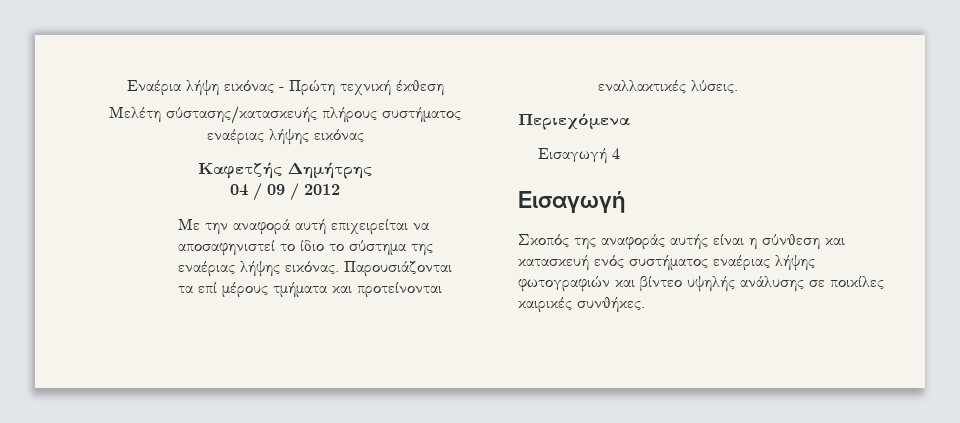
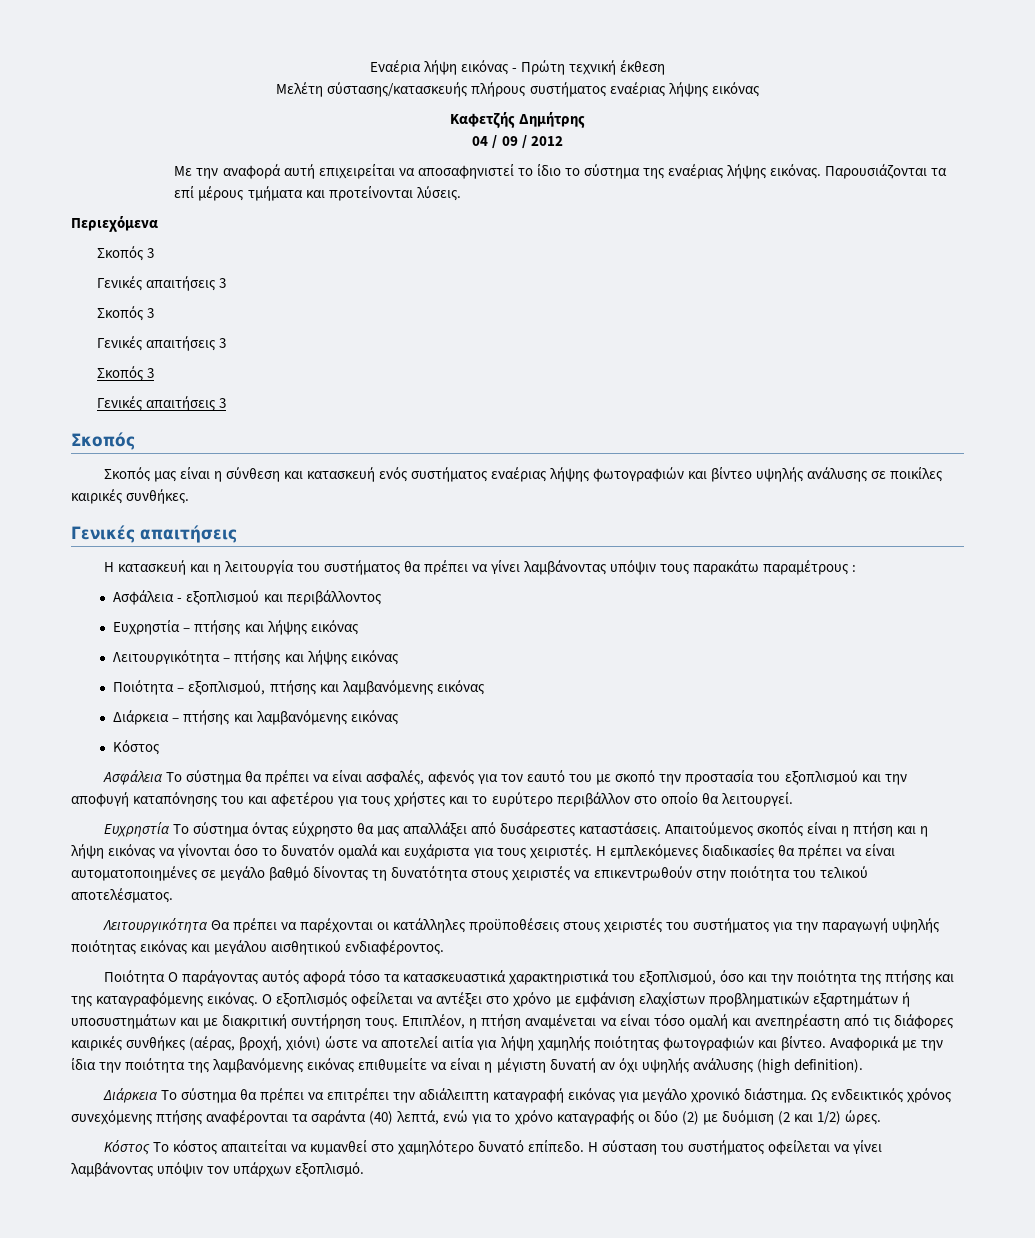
- Παρουσιάζονται τα επί μέρους τμήματα και προτείνονται εναλλακτικές λύσεις.
+ Παρουσιάζονται τα επί μέρους τμήματα και προτείνονται λύσεις.
  Περιεχόμενα
- Εισαγωγή 4
- Εισαγωγή
- Σκοπός της αναφοράς αυτής είναι η σύνθεση και κατασκευή ενός συστήματος εναέριας λήψης φωτογραφιών και βίντεο υψηλής ανάλυσης σε ποικίλες καιρικές συνθήκες.
+ Σκοπός 3
+ Γενικές απαιτήσεις 3
+ Σκοπός 3
+ Γενικές απαιτήσεις 3
+ Σκοπός 3
+ Γενικές απαιτήσεις 3
+ Σκοπός
+ Σκοπός μας είναι η σύνθεση και κατασκευή ενός συστήματος εναέριας λήψης φωτογραφιών και βίντεο υψηλής ανάλυσης σε ποικίλες καιρικές συνθήκες.
+ Γενικές απαιτήσεις
+ Η κατασκευή και η λειτουργία του συστήματος θα πρέπει να γίνει λαμβάνοντας υπόψιν τους παρακάτω παραμέτρους :
+ Ασφάλεια - εξοπλισμού και περιβάλλοντος
+ Ευχρηστία – πτήσης και λήψης εικόνας
+ Λειτουργικότητα – πτήσης και λήψης εικόνας
+ Ποιότητα – εξοπλισμού, πτήσης και λαμβανόμενης εικόνας
+ Διάρκεια – πτήσης και λαμβανόμενης εικόνας
+ Κόστος
+ Ασφάλεια Το σύστημα θα πρέπει να είναι ασφαλές, αφενός για τον εαυτό του με σκοπό την προστασία του εξοπλισμού και την αποφυγή καταπόνησης του και αφετέρου για τους χρήστες και το ευρύτερο περιβάλλον στο οποίο θα λειτουργεί.
+ Ευχρηστία Το σύστημα όντας εύχρηστο θα μας απαλλάξει από δυσάρεστες καταστάσεις. Απαιτούμενος σκοπός είναι η πτήση και η λήψη εικόνας να γίνονται όσο το δυνατόν ομαλά και ευχάριστα για τους χειριστές. Η εμπλεκόμενες διαδικασίες θα πρέπει να είναι αυτοματοποιημένες σε μεγάλο βαθμό δίνοντας τη δυνατότητα στους χειριστές να επικεντρωθούν στην ποιότητα του τελικού αποτελέσματος.
+ Λειτουργικότητα Θα πρέπει να παρέχονται οι κατάλληλες προϋποθέσεις στους χειριστές του συστήματος για την παραγωγή υψηλής ποιότητας εικόνας και μεγάλου αισθητικού ενδιαφέροντος.
+ Ποιότητα Ο παράγοντας αυτός αφορά τόσο τα κατασκευαστικά χαρακτηριστικά του εξοπλισμού, όσο και την ποιότητα της πτήσης και της καταγραφόμενης εικόνας. Ο εξοπλισμός οφείλεται να αντέξει στο χρόνο με εμφάνιση ελαχίστων προβληματικών εξαρτημάτων ή υποσυστημάτων και με διακριτική συντήρηση τους. Επιπλέον, η πτήση αναμένεται να είναι τόσο ομαλή και ανεπηρέαστη από τις διάφορες καιρικές συνθήκες (αέρας, βροχή, χιόνι) ώστε να αποτελεί αιτία για λήψη χαμηλής ποιότητας φωτογραφιών και βίντεο. Αναφορικά με την ίδια την ποιότητα της λαμβανόμενης εικόνας επιθυμείτε να είναι η μέγιστη δυνατή αν όχι υψηλής ανάλυσης (high definition).
+ Διάρκεια Το σύστημα θα πρέπει να επιτρέπει την αδιάλειπτη καταγραφή εικόνας για μεγάλο χρονικό διάστημα. Ως ενδεικτικός χρόνος συνεχόμενης πτήσης αναφέρονται τα σαράντα (40) λεπτά, ενώ για το χρόνο καταγραφής οι δύο (2) με δυόμιση (2 και 1/2) ώρες.
+ Κόστος Το κόστος απαιτείται να κυμανθεί στο χαμηλότερο δυνατό επίπεδο. Η σύσταση του συστήματος οφείλεται να γίνει λαμβάνοντας υπόψιν τον υπάρχων εξοπλισμό.

